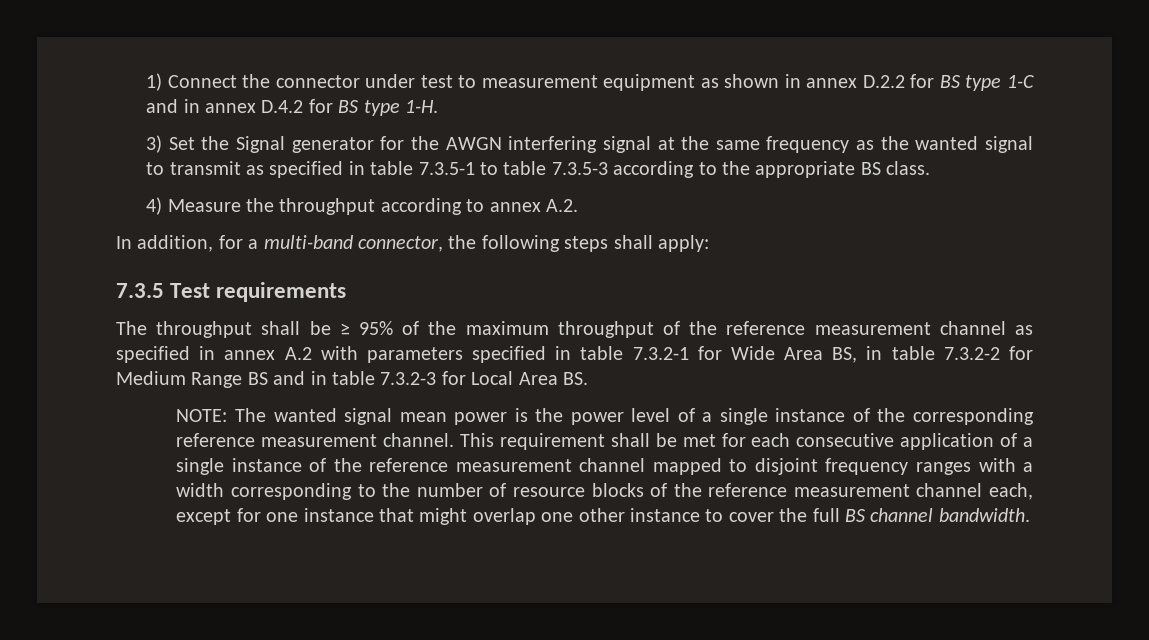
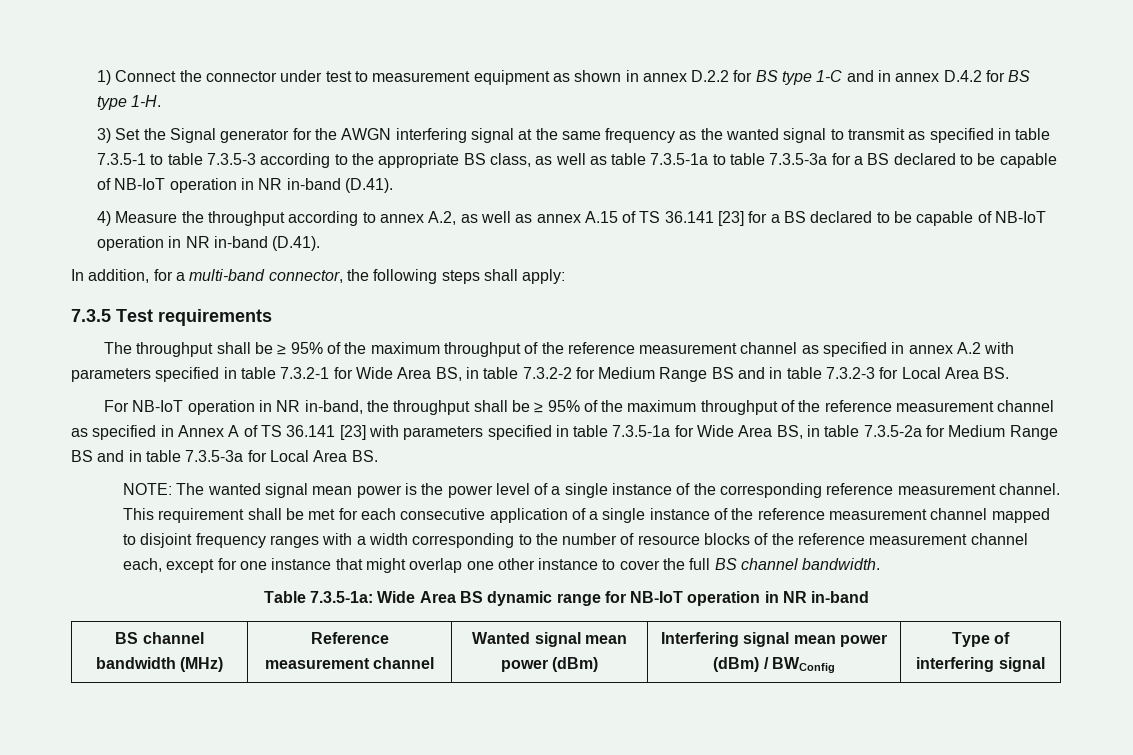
- 3) Set the Signal generator for the AWGN interfering signal at the same frequency as the wanted signal to transmit as specified in table 7.3.5-1 to table 7.3.5-3 according to the appropriate BS class.
+ 3) Set the Signal generator for the AWGN interfering signal at the same frequency as the wanted signal to transmit as specified in table 7.3.5-1 to table 7.3.5-3 according to the appropriate BS class, as well as table 7.3.5-1a to table 7.3.5-3a for a BS declared to be capable of NB-IoT operation in NR in-band (D.41).
- 4) Measure the throughput according to annex A.2.
+ 4) Measure the throughput according to annex A.2, as well as annex A.15 of TS 36.141 [23] for a BS declared to be capable of NB-IoT operation in NR in-band (D.41).
+ For NB-IoT operation in NR in-band, the throughput shall be ≥ 95% of the maximum throughput of the reference measurement channel as specified in Annex A of TS 36.141 [23] with parameters specified in table 7.3.5-1a for Wide Area BS, in table 7.3.5-2a for Medium Range BS and in table 7.3.5-3a for Local Area BS.
+ Table 7.3.5-1a: Wide Area BS dynamic range for NB-IoT operation in NR in-band
+ BS channel bandwidth (MHz) | Reference measurement channel | Wanted signal mean power (dBm) | Interfering signal mean power (dBm) / BWConfig | Type of interfering signal

